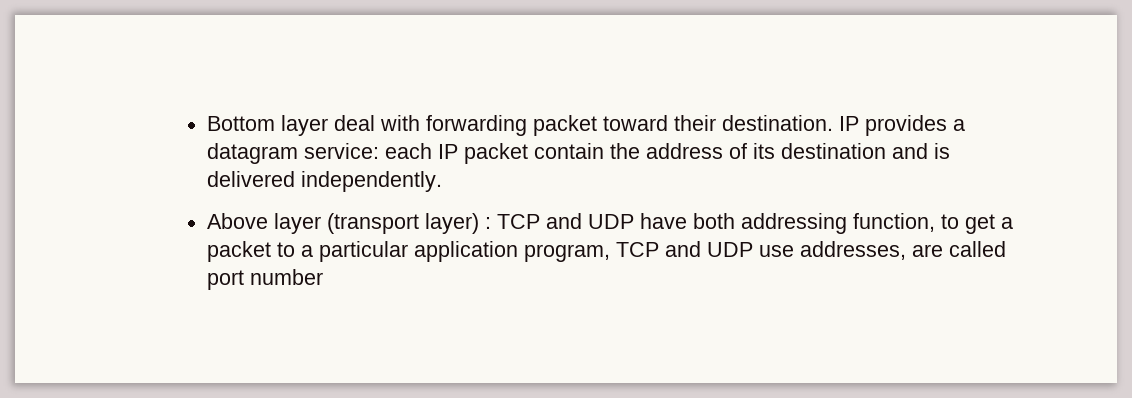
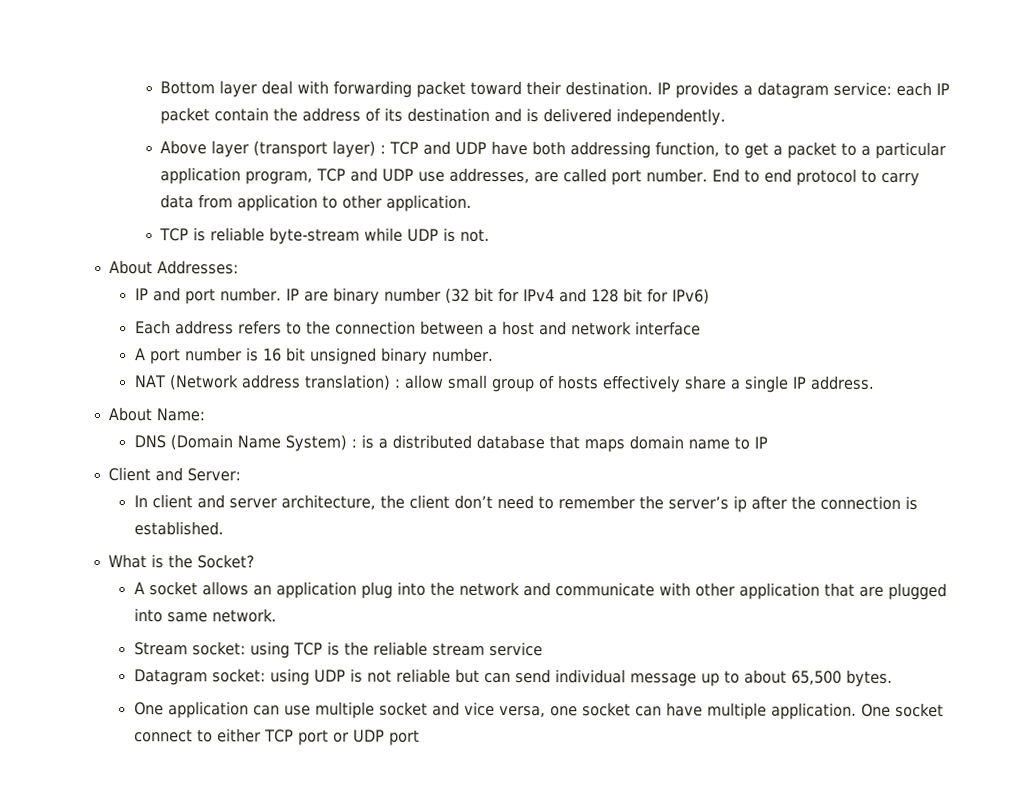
- Above layer (transport layer) : TCP and UDP have both addressing function, to get a packet to a particular application program, TCP and UDP use addresses, are called port number
+ Above layer (transport layer) : TCP and UDP have both addressing function, to get a packet to a particular application program, TCP and UDP use addresses, are called port number. End to end protocol to carry data from application to other application.
+ TCP is reliable byte-stream while UDP is not.
+ About Addresses:
+ IP and port number. IP are binary number (32 bit for IPv4 and 128 bit for IPv6)
+ Each address refers to the connection between a host and network interface
+ A port number is 16 bit unsigned binary number.
+ NAT (Network address translation) : allow small group of hosts effectively share a single IP address.
+ About Name:
+ DNS (Domain Name System) : is a distributed database that maps domain name to IP
+ Client and Server:
+ In client and server architecture, the client don’t need to remember the server’s ip after the connection is established.
+ What is the Socket?
+ A socket allows an application plug into the network and communicate with other application that are plugged into same network.
+ Stream socket: using TCP is the reliable stream service
+ Datagram socket: using UDP is not reliable but can send individual message up to about 65,500 bytes.
+ One application can use multiple socket and vice versa, one socket can have multiple application. One socket connect to either TCP port or UDP port

